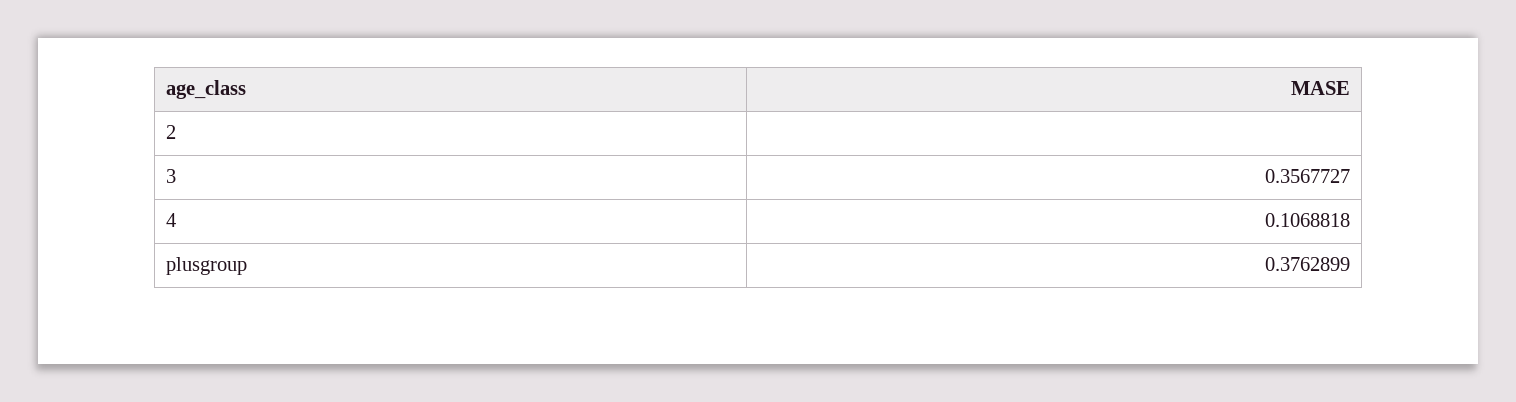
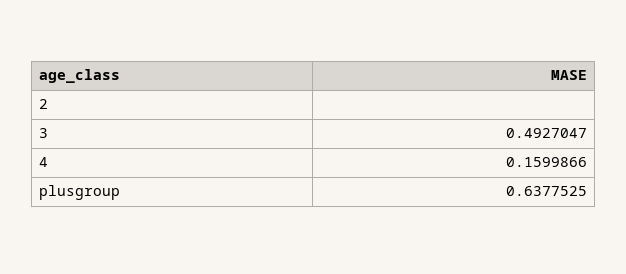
- 3 | 0.3567727
+ 3 | 0.4927047
- 4 | 0.1068818
+ 4 | 0.1599866
- plusgroup | 0.3762899
+ plusgroup | 0.6377525

